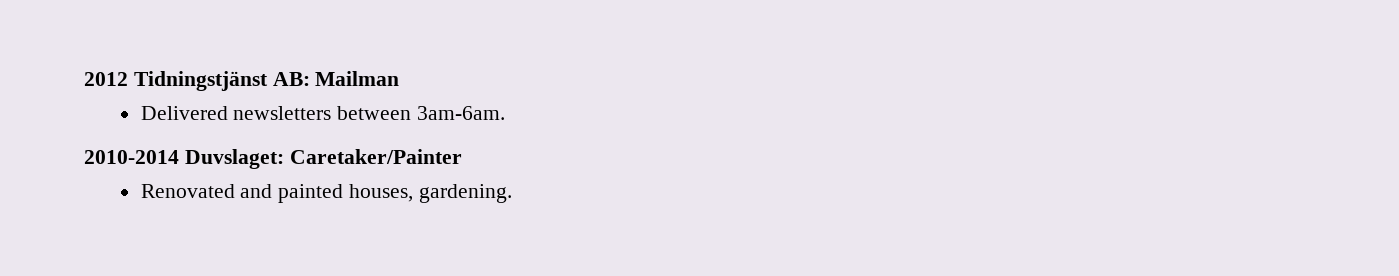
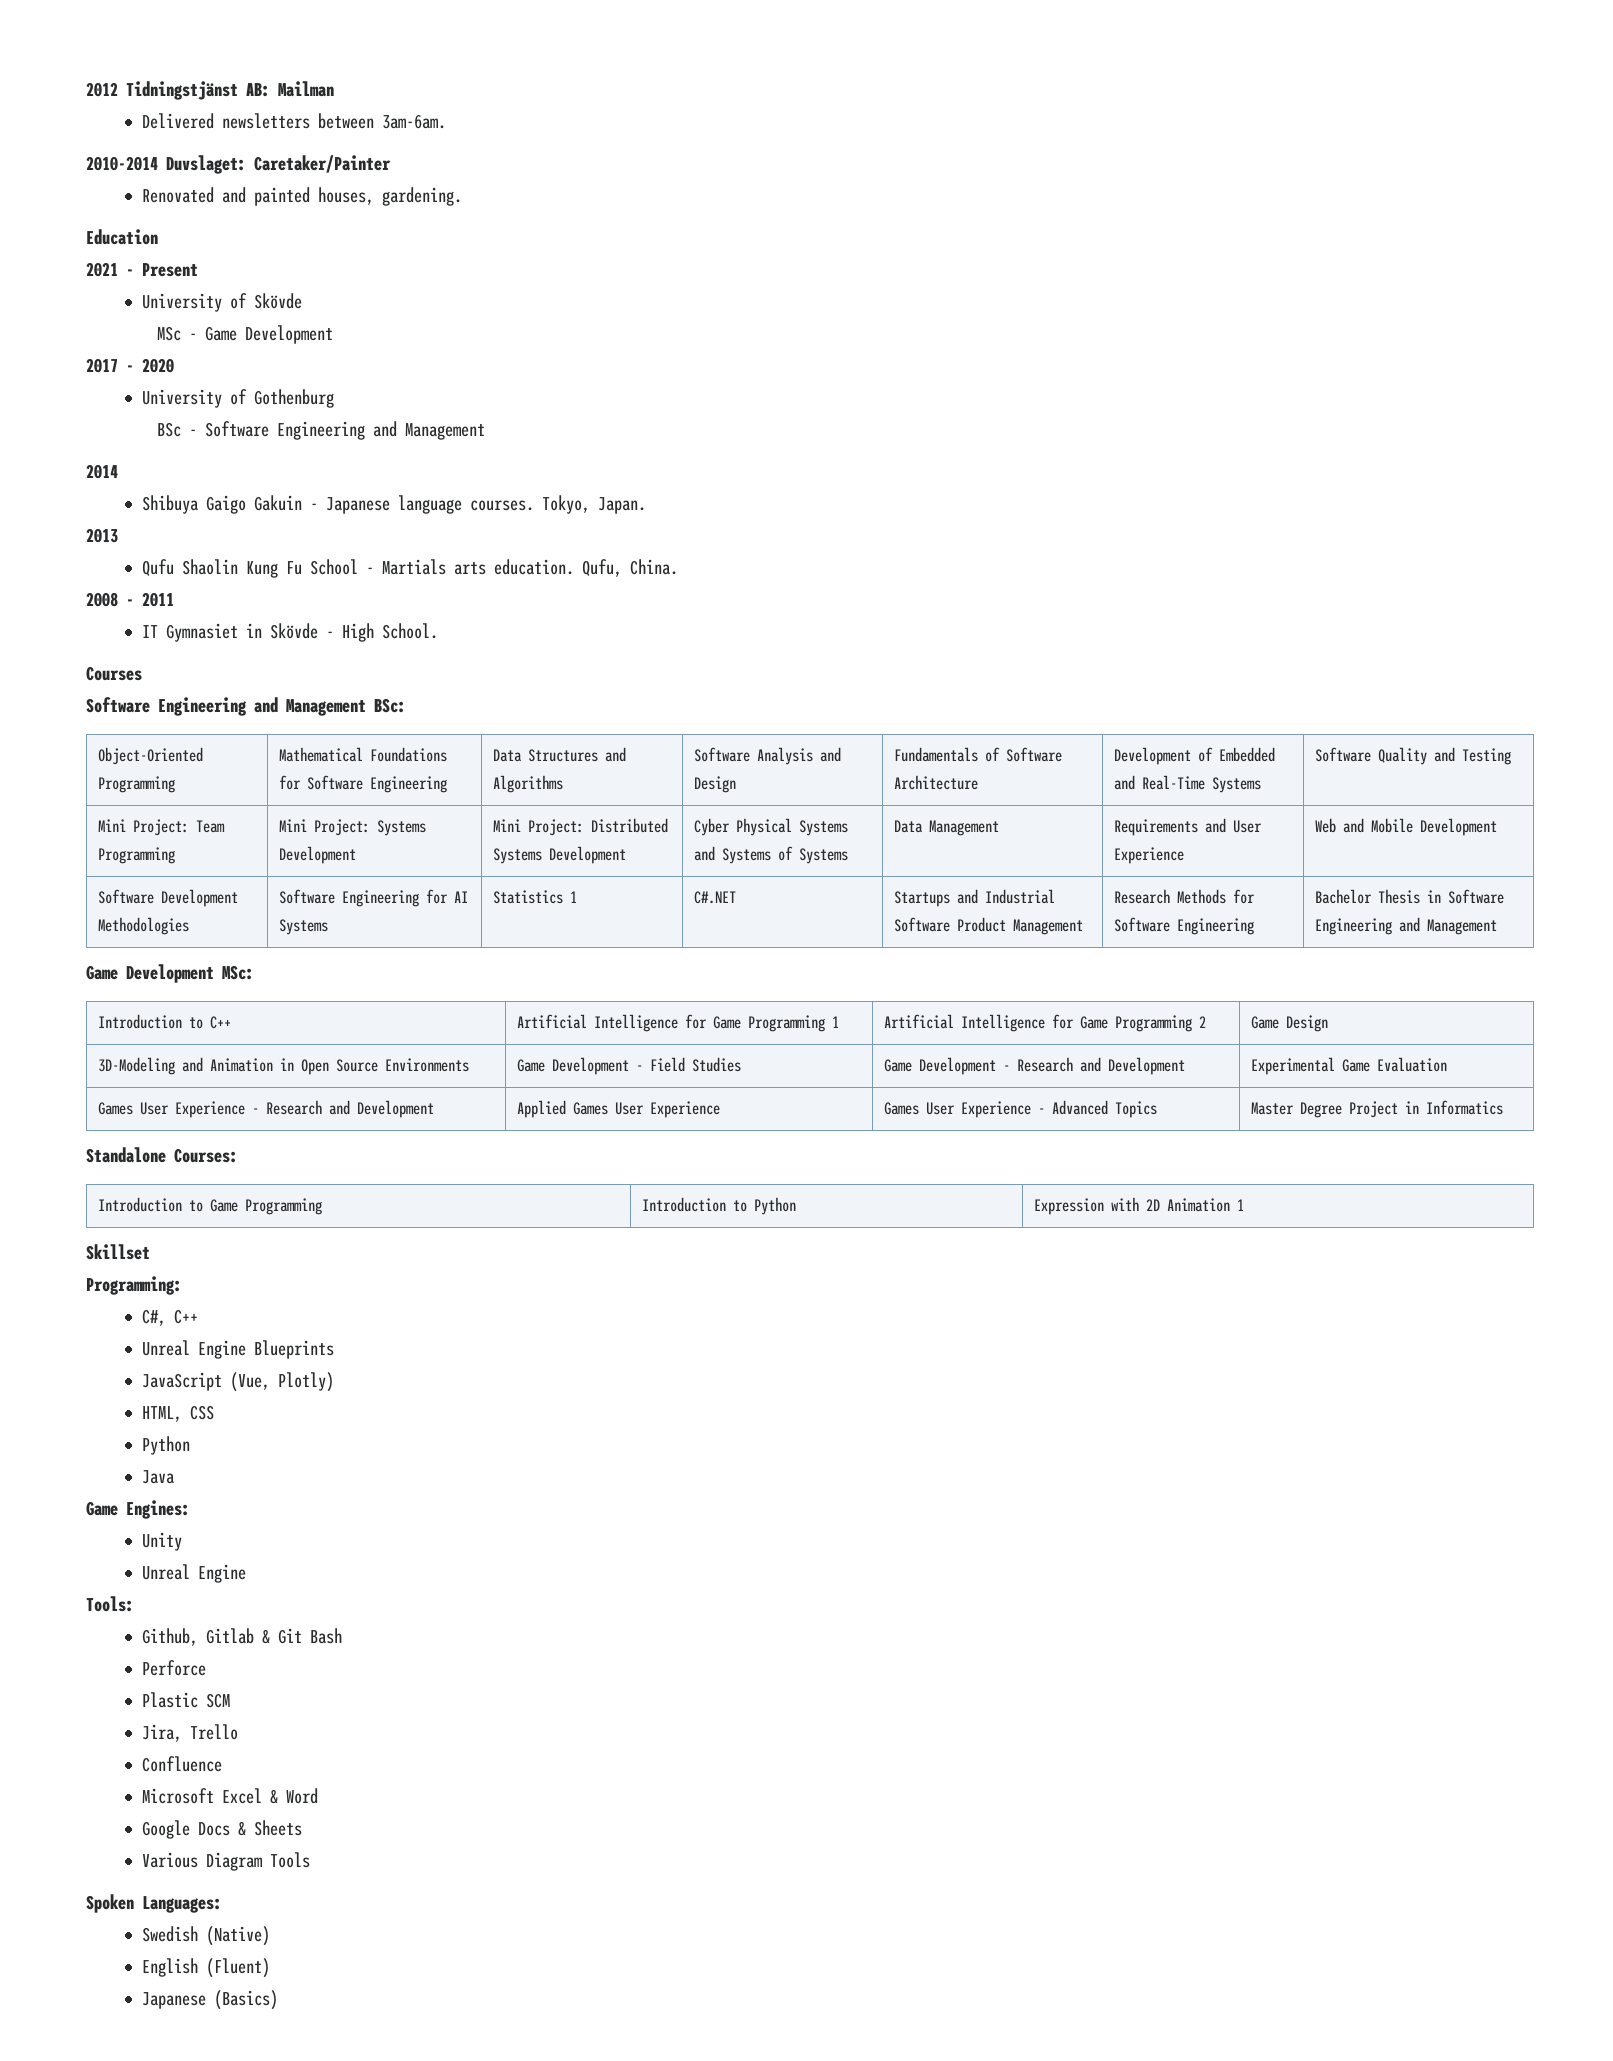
+ Education
+ 2021 - Present
+ University of Skövde
+ MSc - Game Development
+ 2017 - 2020
+ University of Gothenburg
+ BSc - Software Engineering and Management
+ 2014
+ Shibuya Gaigo Gakuin - Japanese language courses. Tokyo, Japan.
+ 2013
+ Qufu Shaolin Kung Fu School - Martials arts education. Qufu, China.
+ 2008 - 2011
+ IT Gymnasiet in Skövde - High School.
+ Courses
+ Software Engineering and Management BSc:
+ Object-Oriented Programming | Mathematical Foundations for Software Engineering | Data Structures and Algorithms | Software Analysis and Design | Fundamentals of Software Architecture | Development of Embedded and Real-Time Systems | Software Quality and Testing
+ Mini Project: Team Programming | Mini Project: Systems Development | Mini Project: Distributed Systems Development | Cyber Physical Systems and Systems of Systems | Data Management | Requirements and User Experience | Web and Mobile Development
+ Software Development Methodologies | Software Engineering for AI Systems | Statistics 1 | C#.NET | Startups and Industrial Software Product Management | Research Methods for Software Engineering | Bachelor Thesis in Software Engineering and Management
+ Game Development MSc:
+ Introduction to C++ | Artificial Intelligence for Game Programming 1 | Artificial Intelligence for Game Programming 2 | Game Design
+ 3D-Modeling and Animation in Open Source Environments | Game Development - Field Studies | Game Development - Research and Development | Experimental Game Evaluation
+ Games User Experience - Research and Development | Applied Games User Experience | Games User Experience - Advanced Topics | Master Degree Project in Informatics
+ Standalone Courses:
+ Introduction to Game Programming | Introduction to Python | Expression with 2D Animation 1
+ Skillset
+ Programming:
+ C#, C++
+ Unreal Engine Blueprints
+ JavaScript (Vue, Plotly)
+ HTML, CSS
+ Python
+ Java
+ Game Engines:
+ Unity
+ Unreal Engine
+ Tools:
+ Github, Gitlab & Git Bash
+ Perforce
+ Plastic SCM
+ Jira, Trello
+ Confluence
+ Microsoft Excel & Word
+ Google Docs & Sheets
+ Various Diagram Tools
+ Spoken Languages:
+ Swedish (Native)
+ English (Fluent)
+ Japanese (Basics)

